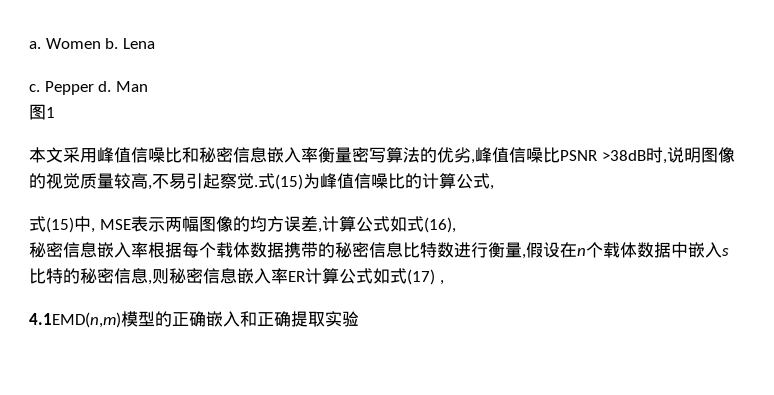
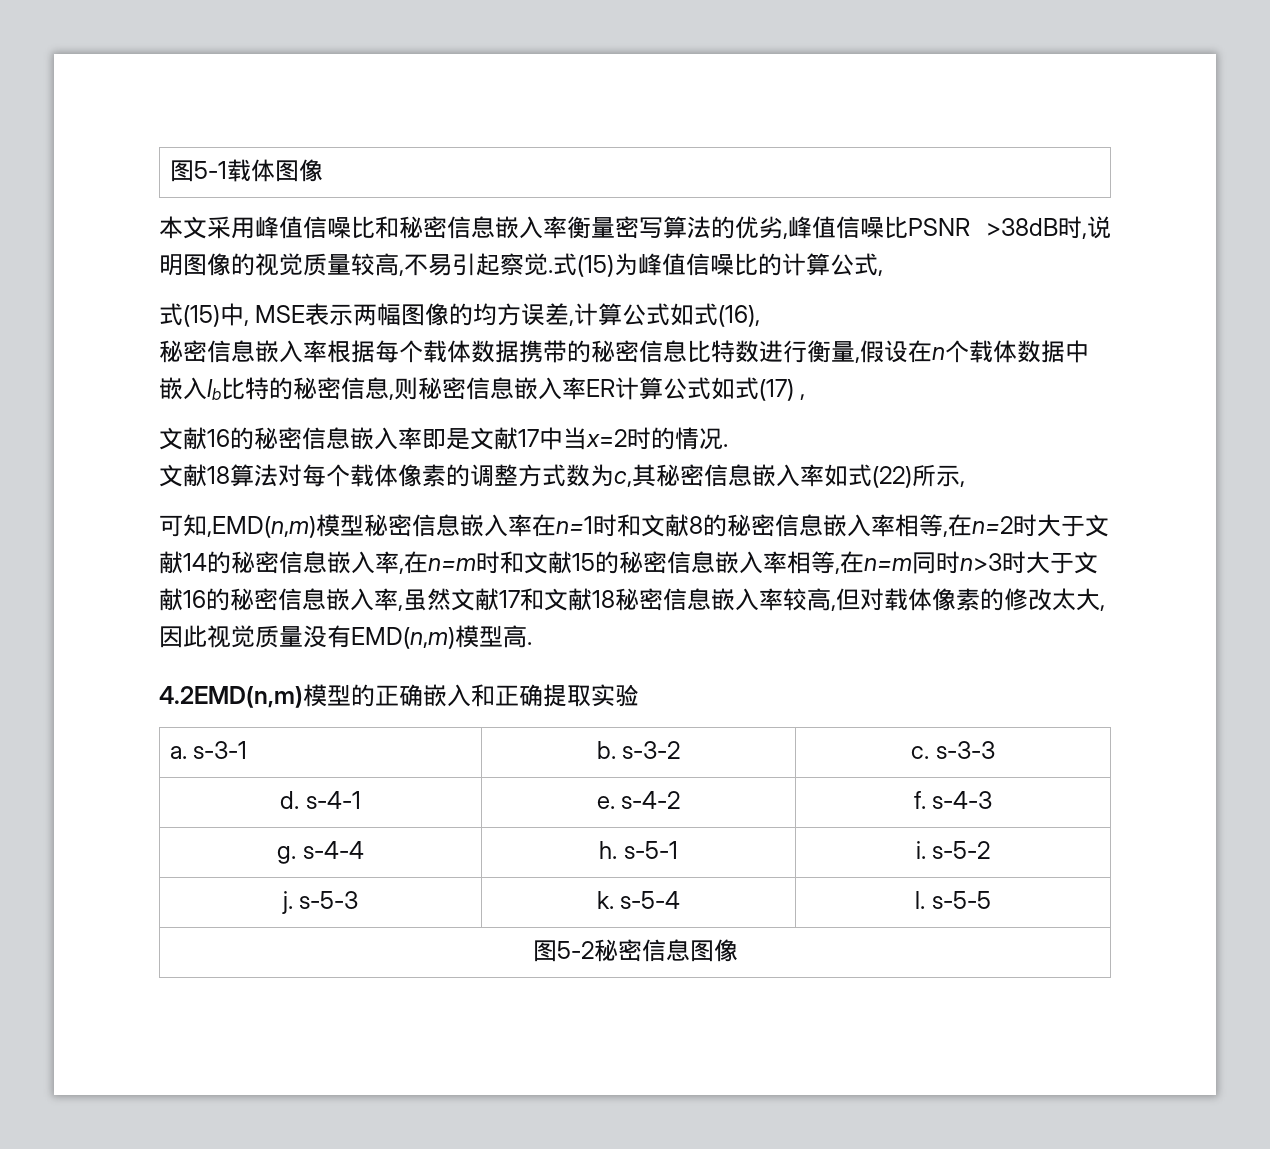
- a. Women b. Lena
- c. Pepper d. Man
- 图1
+ 图5-1载体图像
- 秘密信息嵌入率根据每个载体数据携带的秘密信息比特数进行衡量,假设在n个载体数据中嵌入s比特的秘密信息,则秘密信息嵌入率ER计算公式如式(17) ,
+ 秘密信息嵌入率根据每个载体数据携带的秘密信息比特数进行衡量,假设在n个载体数据中嵌入lb比特的秘密信息,则秘密信息嵌入率ER计算公式如式(17) ,
- 4.1EMD(n,m)模型的正确嵌入和正确提取实验
+ 文献16的秘密信息嵌入率即是文献17中当x=2时的情况.
+ 文献18算法对每个载体像素的调整方式数为c,其秘密信息嵌入率如式(22)所示,
+ 可知,EMD(n,m)模型秘密信息嵌入率在n=1时和文献8的秘密信息嵌入率相等,在n=2时大于文献14的秘密信息嵌入率,在n=m时和文献15的秘密信息嵌入率相等,在n=m同时n>3时大于文献16的秘密信息嵌入率,虽然文献17和文献18秘密信息嵌入率较高,但对载体像素的修改太大,因此视觉质量没有EMD(n,m)模型高.
+ 4.2EMD(n,m)模型的正确嵌入和正确提取实验
+ a. s-3-1 | b. s-3-2 | c. s-3-3
+ d. s-4-1 | e. s-4-2 | f. s-4-3
+ g. s-4-4 | h. s-5-1 | i. s-5-2
+ j. s-5-3 | k. s-5-4 | l. s-5-5
+ 图5-2秘密信息图像

